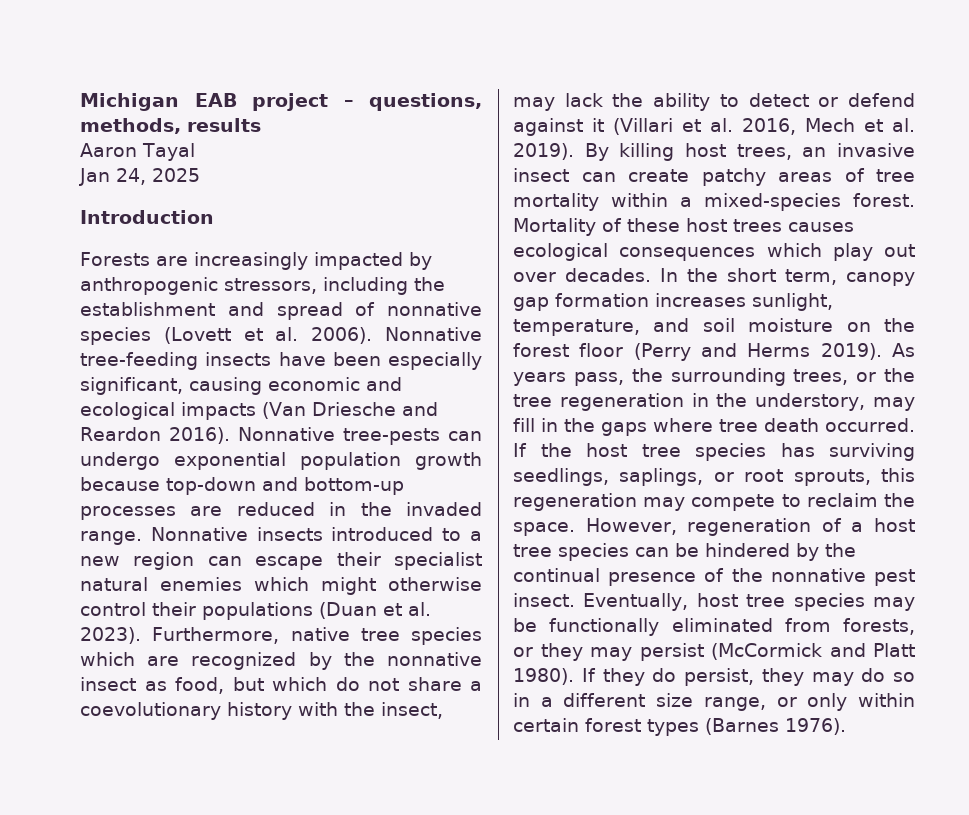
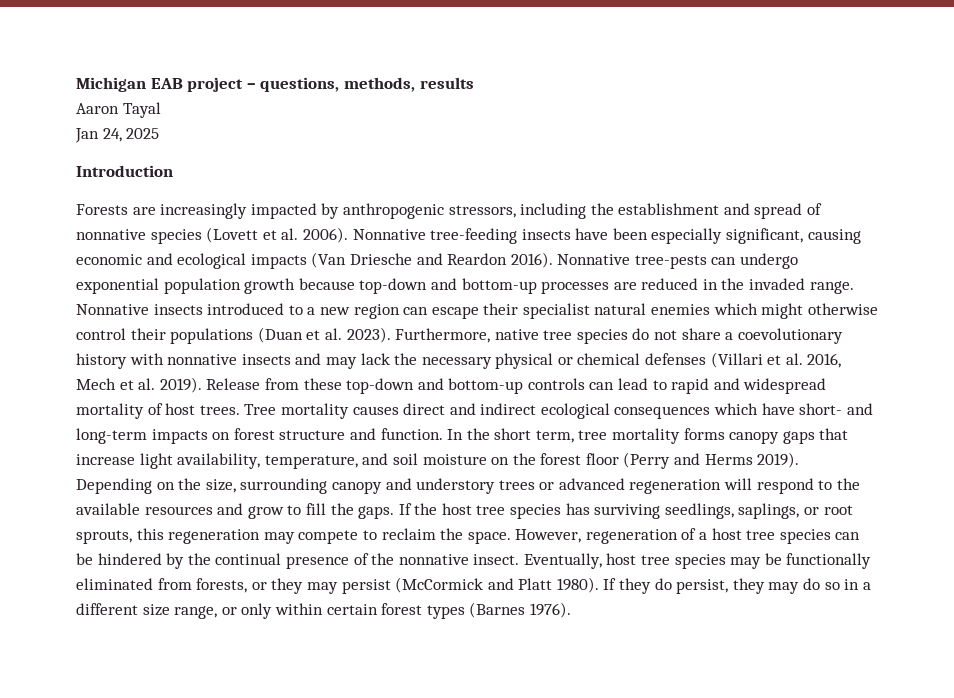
- Furthermore, native tree species which are recognized by the nonnative insect as food, but which do not share a coevolutionary history with the insect, may lack the ability to detect or defend against it (Villari et al. 2016, Mech et al. 2019).
+ Furthermore, native tree species do not share a coevolutionary history with nonnative insects and may lack the necessary physical or chemical defenses (Villari et al. 2016, Mech et al. 2019).
- By killing host trees, an invasive insect can create patchy areas of tree mortality within a mixed-species forest. Mortality of these host trees causes ecological consequences which play out over decades. In the short term, canopy gap formation increases sunlight, temperature, and soil moisture on the forest floor (Perry and Herms 2019).
+ Release from these top-down and bottom-up controls can lead to rapid and widespread mortality of host trees. Tree mortality causes direct and indirect ecological consequences which have short- and long-term impacts on forest structure and function. In the short term, tree mortality forms canopy gaps that increase light availability, temperature, and soil moisture on the forest floor (Perry and Herms 2019).
- As years pass, the surrounding trees, or the tree regeneration in the understory, may fill in the gaps where tree death occurred.
+ Depending on the size, surrounding canopy and understory trees or advanced regeneration will respond to the available resources and grow to fill the gaps.
- However, regeneration of a host tree species can be hindered by the continual presence of the nonnative pest insect.
+ However, regeneration of a host tree species can be hindered by the continual presence of the nonnative insect.

